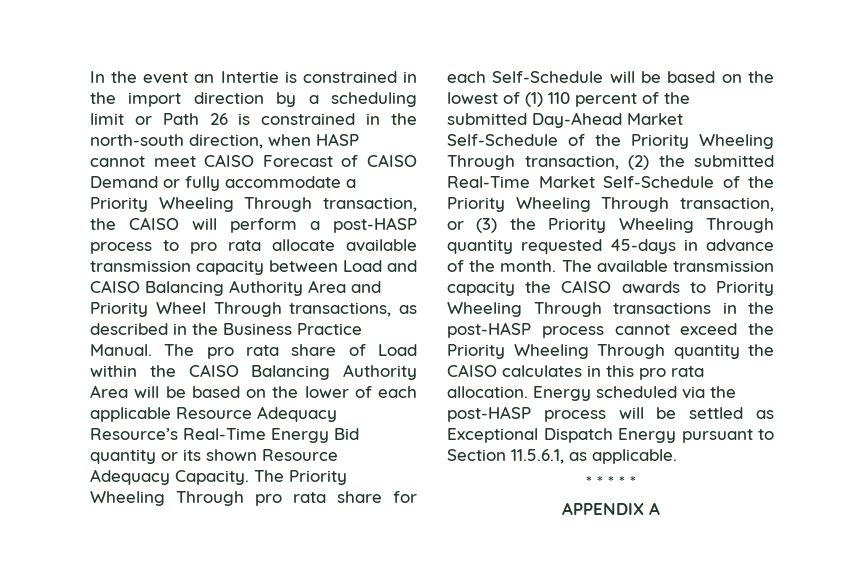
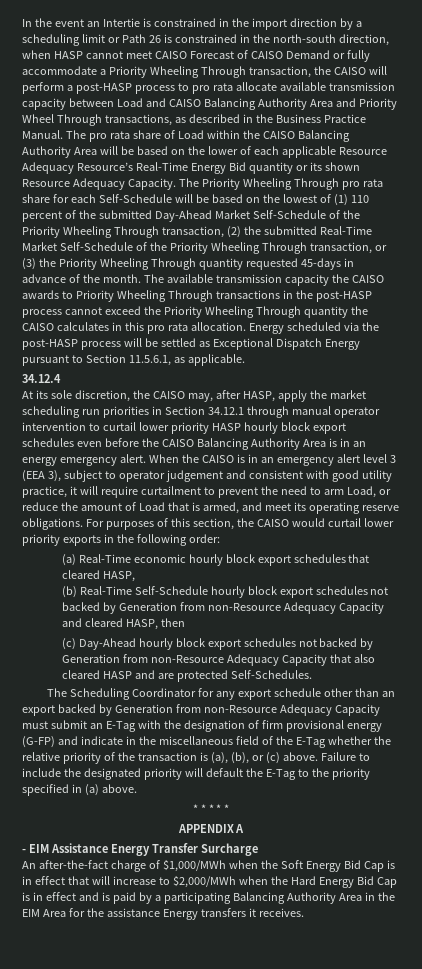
+ 34.12.4
+ At its sole discretion, the CAISO may, after HASP, apply the market scheduling run priorities in Section 34.12.1 through manual operator intervention to curtail lower priority HASP hourly block export schedules even before the CAISO Balancing Authority Area is in an energy emergency alert. When the CAISO is in an emergency alert level 3 (EEA 3), subject to operator judgement and consistent with good utility practice, it will require curtailment to prevent the need to arm Load, or reduce the amount of Load that is armed, and meet its operating reserve obligations. For purposes of this section, the CAISO would curtail lower priority exports in the following order:
+ (a) Real-Time economic hourly block export schedules that cleared HASP,
+ (b) Real-Time Self-Schedule hourly block export schedules not backed by Generation from non-Resource Adequacy Capacity and cleared HASP, then
+ (c) Day-Ahead hourly block export schedules not backed by Generation from non-Resource Adequacy Capacity that also cleared HASP and are protected Self-Schedules.
+ The Scheduling Coordinator for any export schedule other than an export backed by Generation from non-Resource Adequacy Capacity must submit an E-Tag with the designation of firm provisional energy (G-FP) and indicate in the miscellaneous field of the E-Tag whether the relative priority of the transaction is (a), (b), or (c) above. Failure to include the designated priority will default the E-Tag to the priority specified in (a) above.
+ - EIM Assistance Energy Transfer Surcharge
+ An after-the-fact charge of $1,000/MWh when the Soft Energy Bid Cap is in effect that will increase to $2,000/MWh when the Hard Energy Bid Cap is in effect and is paid by a participating Balancing Authority Area in the EIM Area for the assistance Energy transfers it receives.

